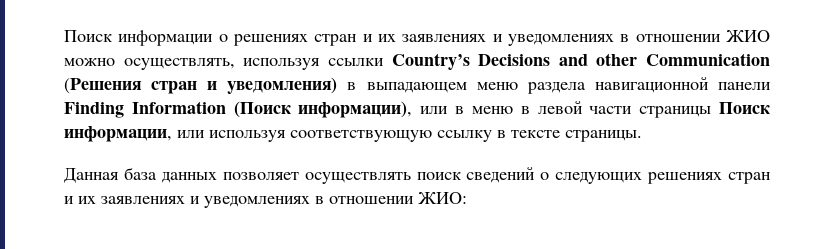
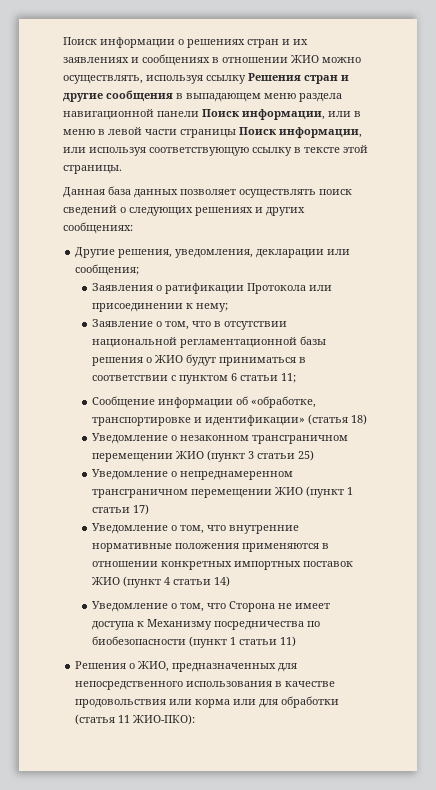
- Поиск информации о решениях стран и их заявлениях и уведомлениях в отношении ЖИО можно осуществлять, используя ссылки Country’s Decisions and other Communication (Решения стран и уведомления) в выпадающем меню раздела навигационной панели Finding Information (Поиск информации), или в меню в левой части страницы Поиск информации, или используя соответствующую ссылку в тексте страницы.
+ Поиск информации о решениях стран и их заявлениях и сообщениях в отношении ЖИО можно осуществлять, используя ссылку Решения стран и другие сообщения в выпадающем меню раздела навигационной панели Поиск информации, или в меню в левой части страницы Поиск информации, или используя соответствующую ссылку в тексте этой страницы.
- Данная база данных позволяет осуществлять поиск сведений о следующих решениях стран и их заявлениях и уведомлениях в отношении ЖИО:
+ Данная база данных позволяет осуществлять поиск сведений о следующих решениях и других сообщениях:
+ Другие решения, уведомления, декларации или сообщения;
+ Заявления о ратификации Протокола или присоединении к нему;
+ Заявление о том, что в отсутствии национальной регламентационной базы решения о ЖИО будут приниматься в соответствии с пунктом 6 статьи 11;
+ Сообщение информации об «обработке, транспортировке и идентификации» (статья 18)
+ Уведомление о незаконном трансграничном перемещении ЖИО (пункт 3 статьи 25)
+ Уведомление о непреднамеренном трансграничном перемещении ЖИО (пункт 1 статьи 17)
+ Уведомление о том, что внутренние нормативные положения применяются в отношении конкретных импортных поставок ЖИО (пункт 4 статьи 14)
+ Уведомление о том, что Сторона не имеет доступа к Механизму посредничества по биобезопасности (пункт 1 статьи 11)
+ Решения о ЖИО, предназначенных для непосредственного использования в качестве продовольствия или корма или для обработки (статья 11 ЖИО-ПКО):

